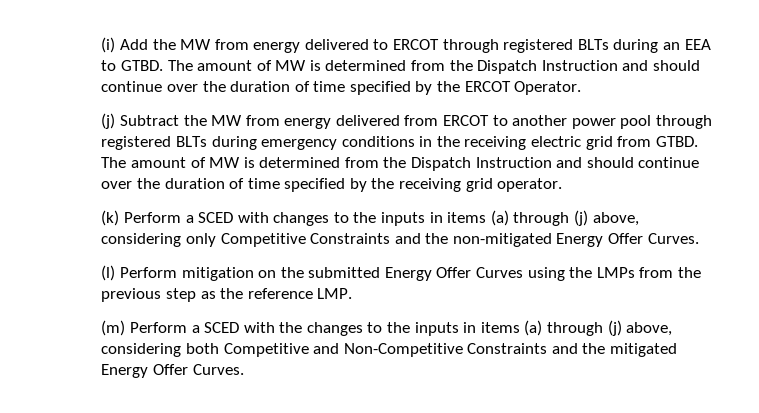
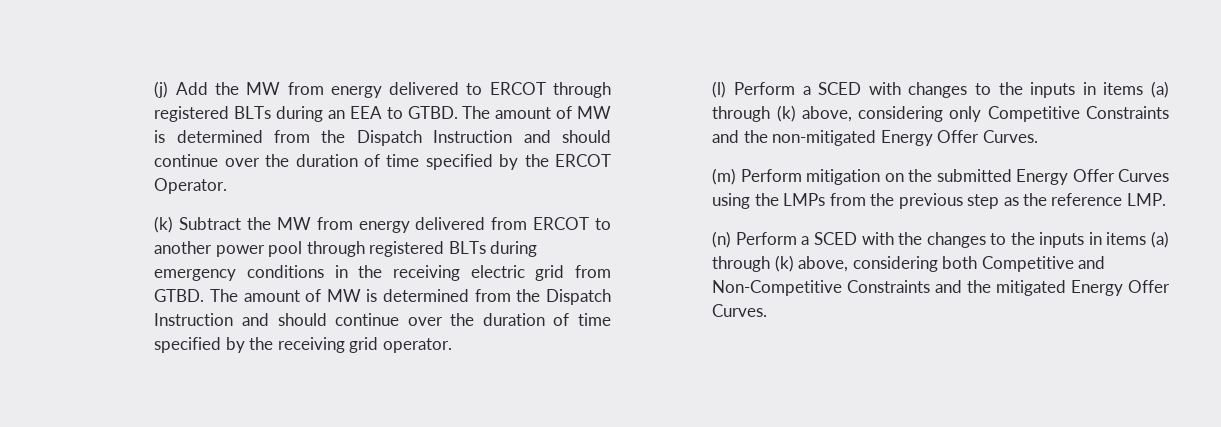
- (i) Add the MW from energy delivered to ERCOT through registered BLTs during an EEA to GTBD.
+ (j) Add the MW from energy delivered to ERCOT through registered BLTs during an EEA to GTBD.
- (j) Subtract the MW from energy delivered from ERCOT to another power pool through registered BLTs during emergency conditions in the receiving electric grid from GTBD.
+ (k) Subtract the MW from energy delivered from ERCOT to another power pool through registered BLTs during emergency conditions in the receiving electric grid from GTBD.
- (k) Perform a SCED with changes to the inputs in items (a) through (j) above, considering only Competitive Constraints and the non-mitigated Energy Offer Curves.
+ (l) Perform a SCED with changes to the inputs in items (a) through (k) above, considering only Competitive Constraints and the non-mitigated Energy Offer Curves.
- (l) Perform mitigation on the submitted Energy Offer Curves using the LMPs from the previous step as the reference LMP.
+ (m) Perform mitigation on the submitted Energy Offer Curves using the LMPs from the previous step as the reference LMP.
- (m) Perform a SCED with the changes to the inputs in items (a) through (j) above, considering both Competitive and Non-Competitive Constraints and the mitigated Energy Offer Curves.
+ (n) Perform a SCED with the changes to the inputs in items (a) through (k) above, considering both Competitive and Non-Competitive Constraints and the mitigated Energy Offer Curves.

